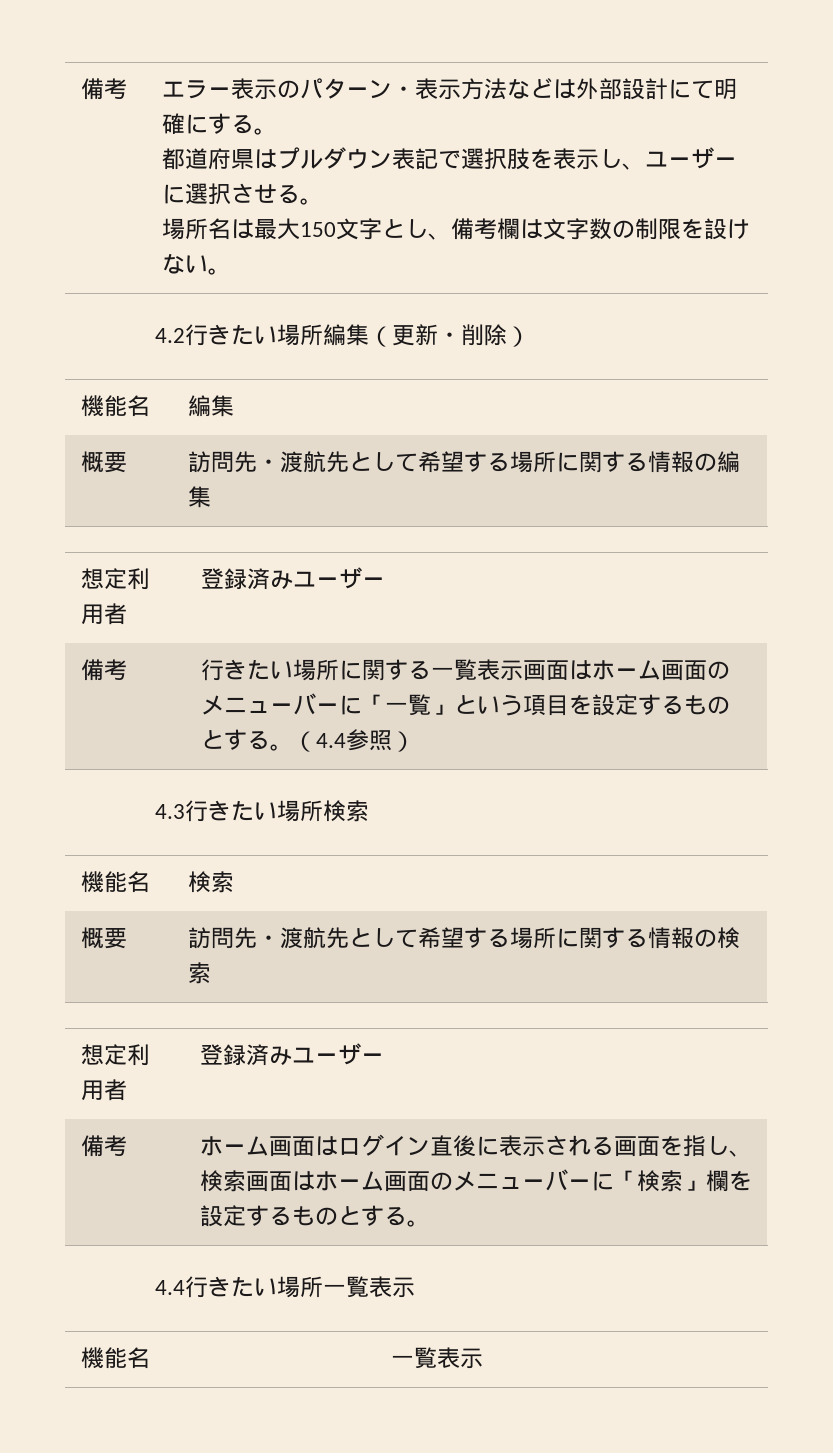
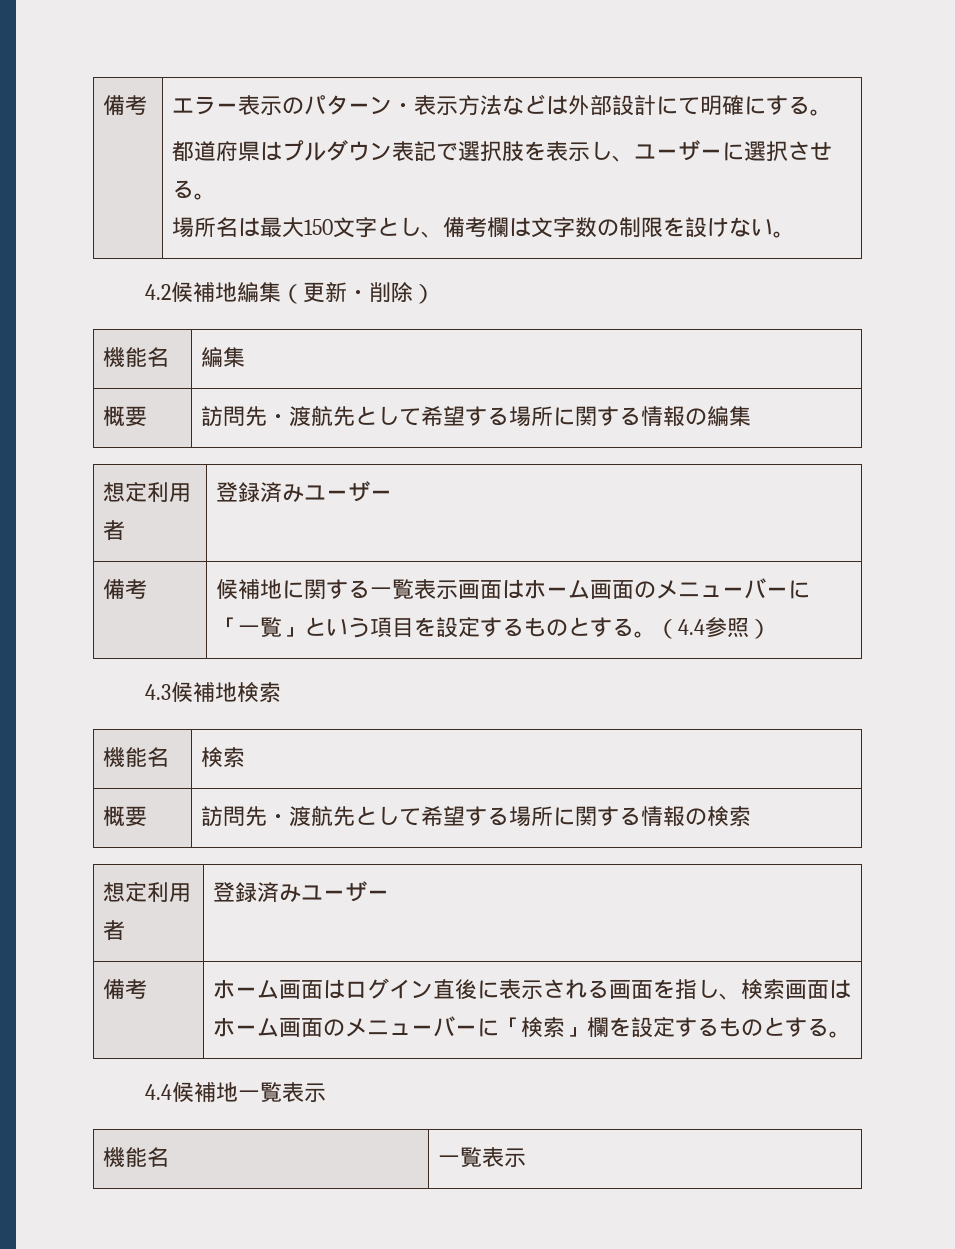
- 4.2行きたい場所編集（更新・削除）
+ 4.2候補地編集（更新・削除）
- 備考 | 行きたい場所に関する一覧表示画面はホーム画面のメニューバーに「一覧」という項目を設定するものとする。（4.4参照）
+ 備考 | 候補地に関する一覧表示画面はホーム画面のメニューバーに「一覧」という項目を設定するものとする。（4.4参照）
- 4.3行きたい場所検索
+ 4.3候補地検索
- 4.4行きたい場所一覧表示
+ 4.4候補地一覧表示

